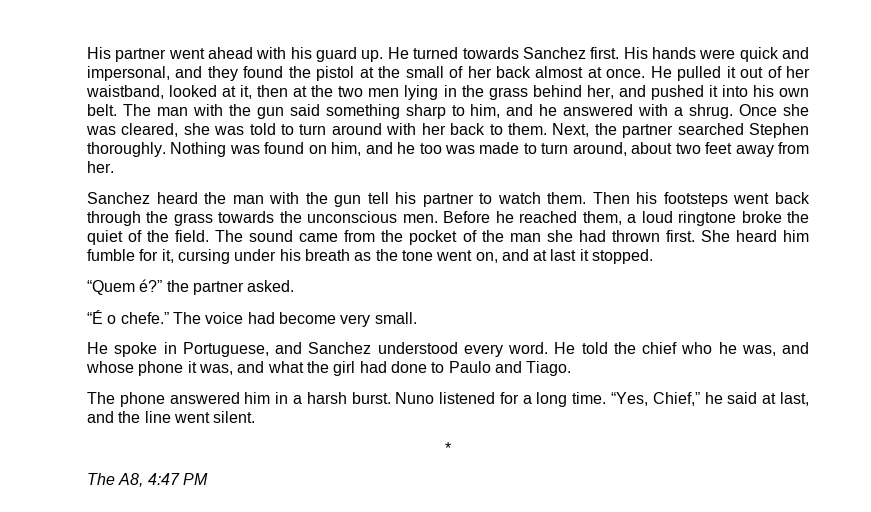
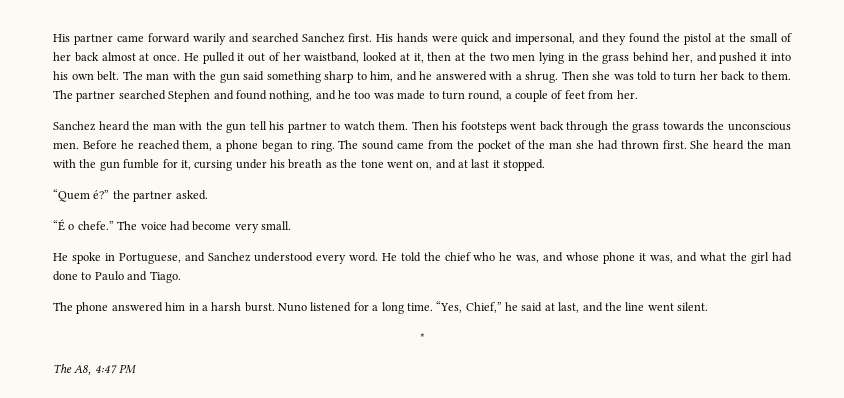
- His partner went ahead with his guard up. He turned towards Sanchez first.
+ His partner came forward warily and searched Sanchez first.
- Once she was cleared, she was told to turn around with her back to them.
+ Then she was told to turn her back to them.
- Next, the partner searched Stephen thoroughly. Nothing was found on him, and he too was made to turn around, about two feet away from her.
+ The partner searched Stephen and found nothing, and he too was made to turn round, a couple of feet from her.
- Before he reached them, a loud ringtone broke the quiet of the field.
+ Before he reached them, a phone began to ring.
- She heard him fumble for it, cursing under his breath as the tone went on, and at last it stopped.
+ She heard the man with the gun fumble for it, cursing under his breath as the tone went on, and at last it stopped.

